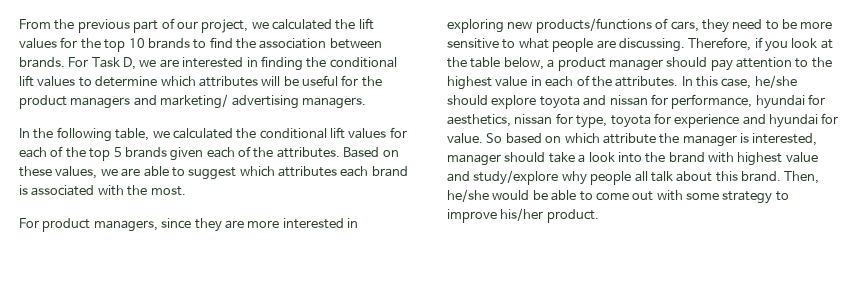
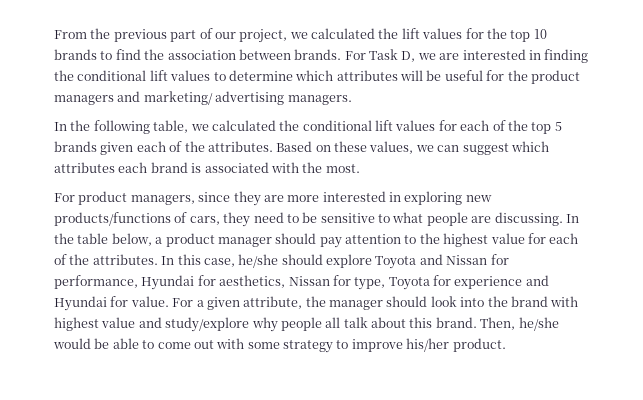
- Based on these values, we are able to suggest which attributes each brand is associated with the most.
+ Based on these values, we can suggest which attributes each brand is associated with the most.
- For product managers, since they are more interested in exploring new products/functions of cars, they need to be more sensitive to what people are discussing.
+ For product managers, since they are more interested in exploring new products/functions of cars, they need to be sensitive to what people are discussing.
- Therefore, if you look at the table below, a product manager should pay attention to the highest value in each of the attributes.
+ In the table below, a product manager should pay attention to the highest value for each of the attributes.
- In this case, he/she should explore toyota and nissan for performance, hyundai for aesthetics, nissan for type, toyota for experience and hyundai for value.
+ In this case, he/she should explore Toyota and Nissan for performance, Hyundai for aesthetics, Nissan for type, Toyota for experience and Hyundai for value.
- So based on which attribute the manager is interested, manager should take a look into the brand with highest value and study/explore why people all talk about this brand.
+ For a given attribute, the manager should look into the brand with highest value and study/explore why people all talk about this brand.

